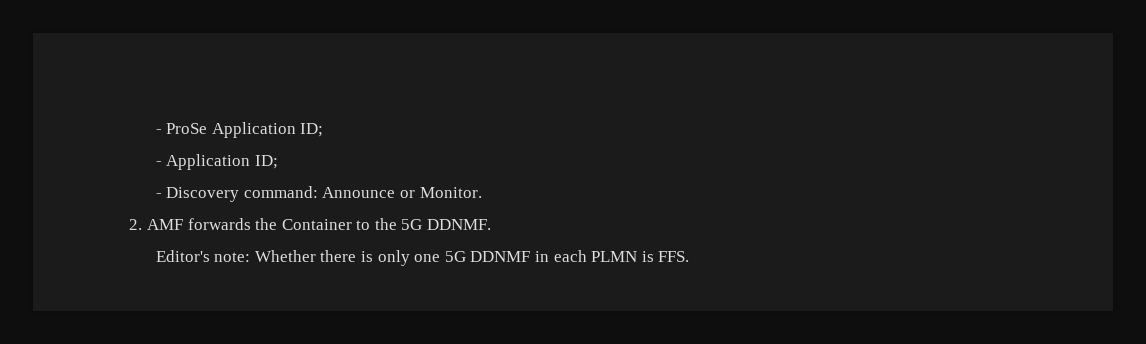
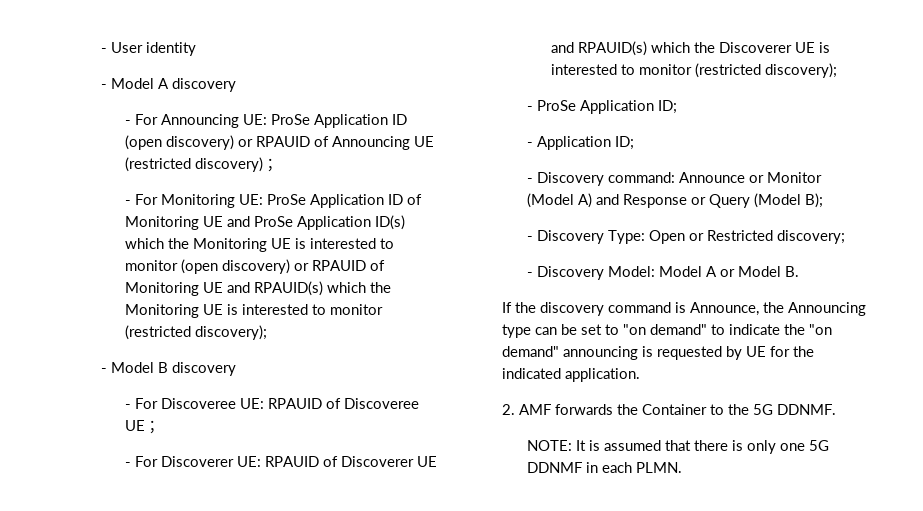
+ - User identity
+ - Model A discovery
+ - For Announcing UE: ProSe Application ID (open discovery) or RPAUID of Announcing UE (restricted discovery)；
+ - For Monitoring UE: ProSe Application ID of Monitoring UE and ProSe Application ID(s) which the Monitoring UE is interested to monitor (open discovery) or RPAUID of Monitoring UE and RPAUID(s) which the Monitoring UE is interested to monitor (restricted discovery);
+ - Model B discovery
+ - For Discoveree UE: RPAUID of Discoveree UE；
+ - For Discoverer UE: RPAUID of Discoverer UE and RPAUID(s) which the Discoverer UE is interested to monitor (restricted discovery);
- - Discovery command: Announce or Monitor.
+ - Discovery command: Announce or Monitor (Model A) and Response or Query (Model B);
+ - Discovery Type: Open or Restricted discovery;
+ - Discovery Model: Model A or Model B.
+ If the discovery command is Announce, the Announcing type can be set to "on demand" to indicate the "on demand" announcing is requested by UE for the indicated application.
- Editor's note: Whether there is only one 5G DDNMF in each PLMN is FFS.
+ NOTE: It is assumed that there is only one 5G DDNMF in each PLMN.

